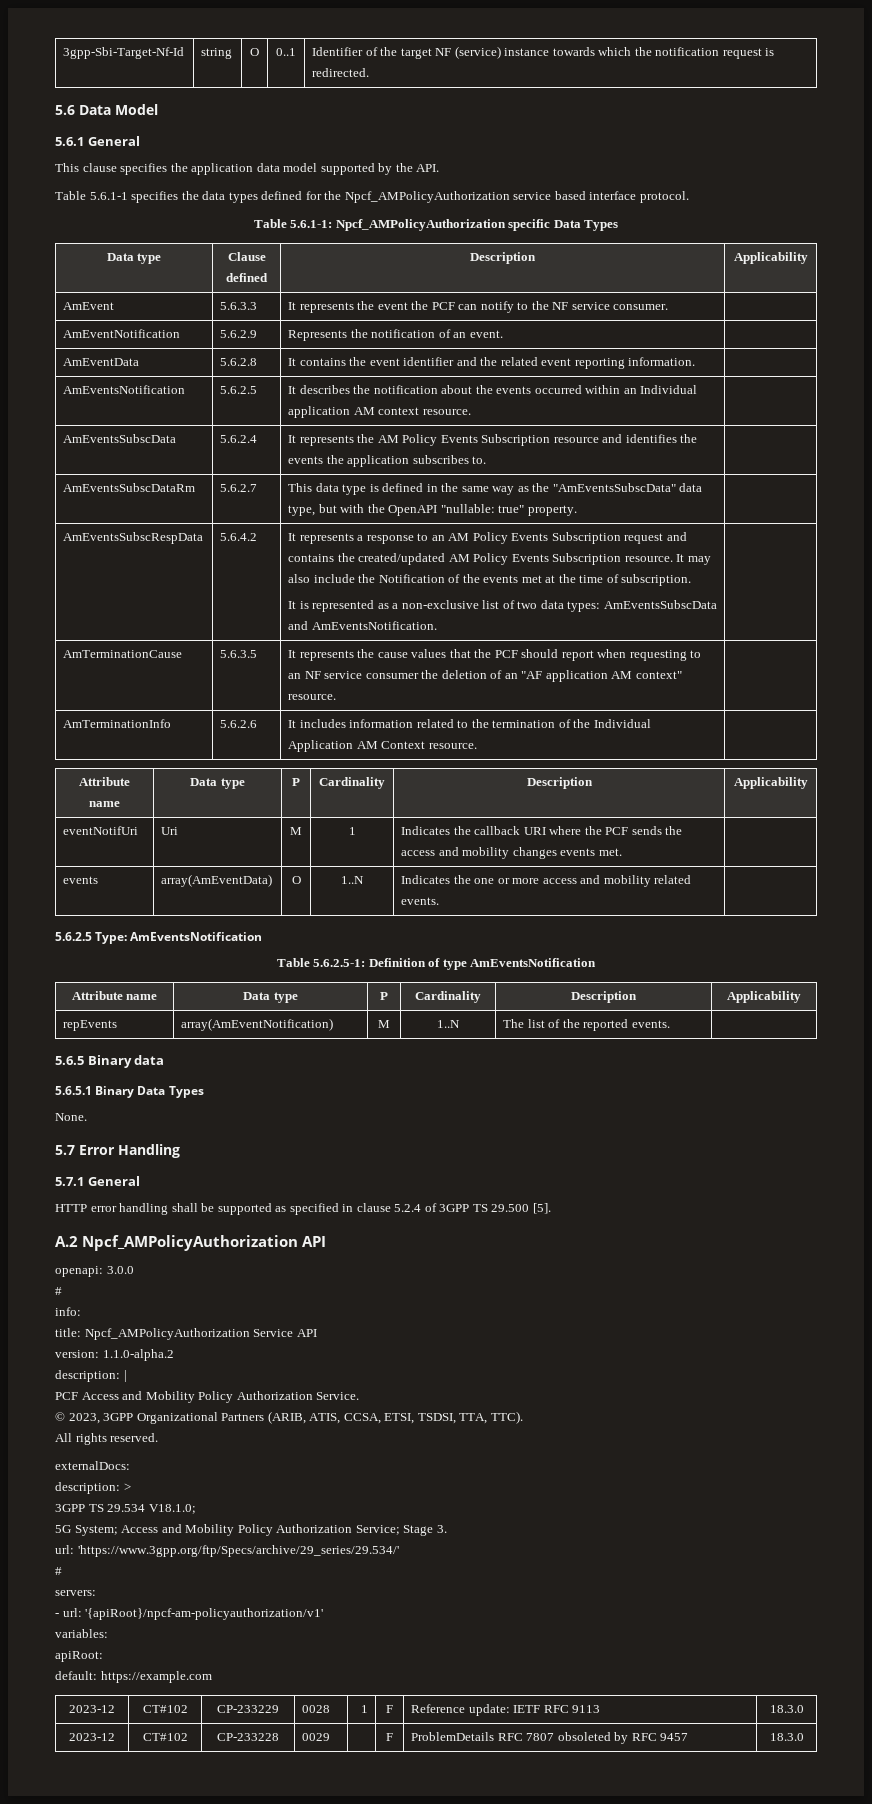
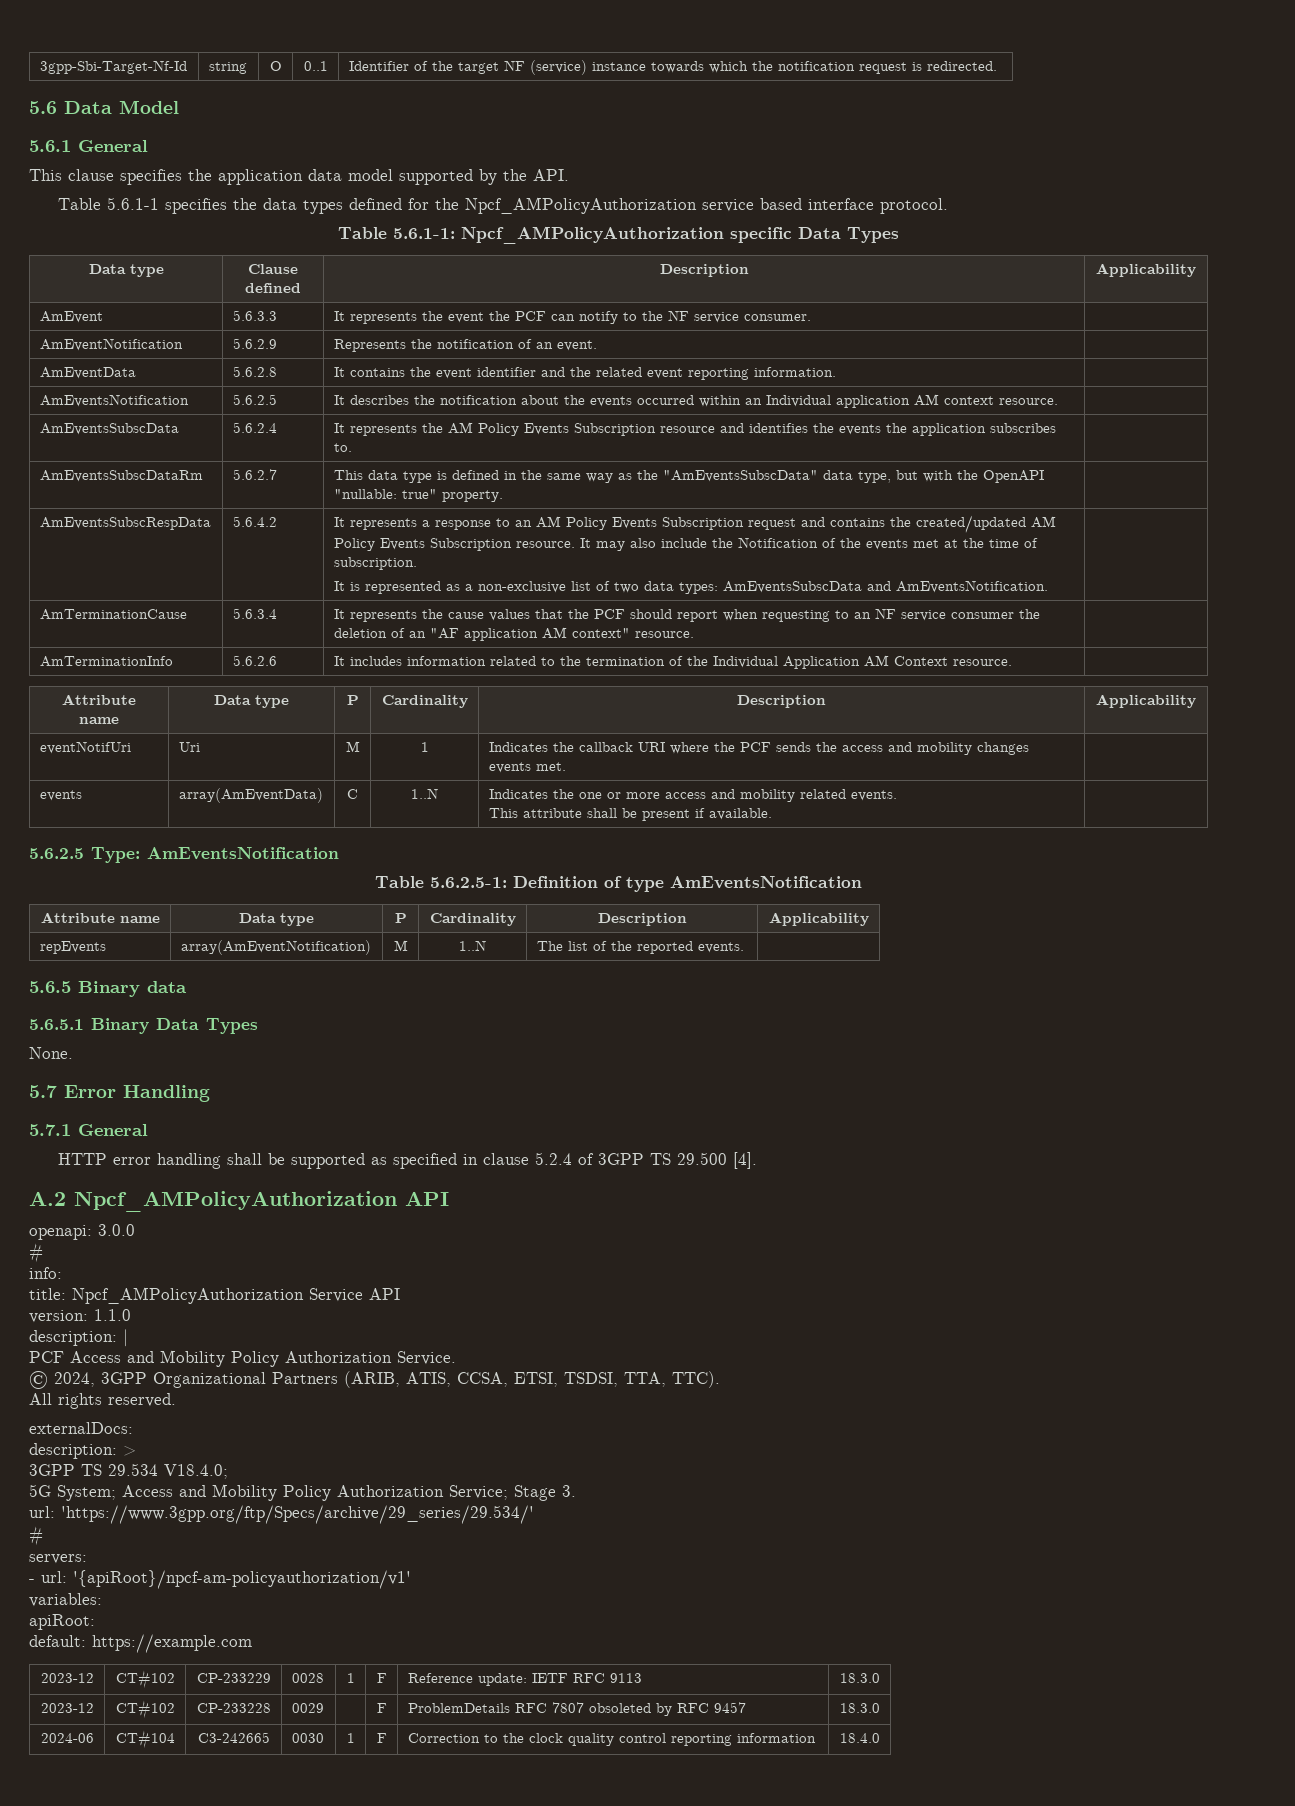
- AmTerminationCause | 5.6.3.5 | It represents the cause values that the PCF should report when requesting to an NF service consumer the deletion of an "AF application AM context" resource. |
+ AmTerminationCause | 5.6.3.4 | It represents the cause values that the PCF should report when requesting to an NF service consumer the deletion of an "AF application AM context" resource. |
- events | array(AmEventData) | O | 1..N | Indicates the one or more access and mobility related events. |
+ events | array(AmEventData) | C | 1..N | Indicates the one or more access and mobility related events.
+ This attribute shall be present if available. |
- HTTP error handling shall be supported as specified in clause 5.2.4 of 3GPP TS 29.500 [5].
+ HTTP error handling shall be supported as specified in clause 5.2.4 of 3GPP TS 29.500 [4].
- version: 1.1.0-alpha.2
+ version: 1.1.0
- © 2023, 3GPP Organizational Partners (ARIB, ATIS, CCSA, ETSI, TSDSI, TTA, TTC).
+ © 2024, 3GPP Organizational Partners (ARIB, ATIS, CCSA, ETSI, TSDSI, TTA, TTC).
- 3GPP TS 29.534 V18.1.0;
+ 3GPP TS 29.534 V18.4.0;
+ 2024-06 | CT#104 | C3-242665 | 0030 | 1 | F | Correction to the clock quality control reporting information | 18.4.0

